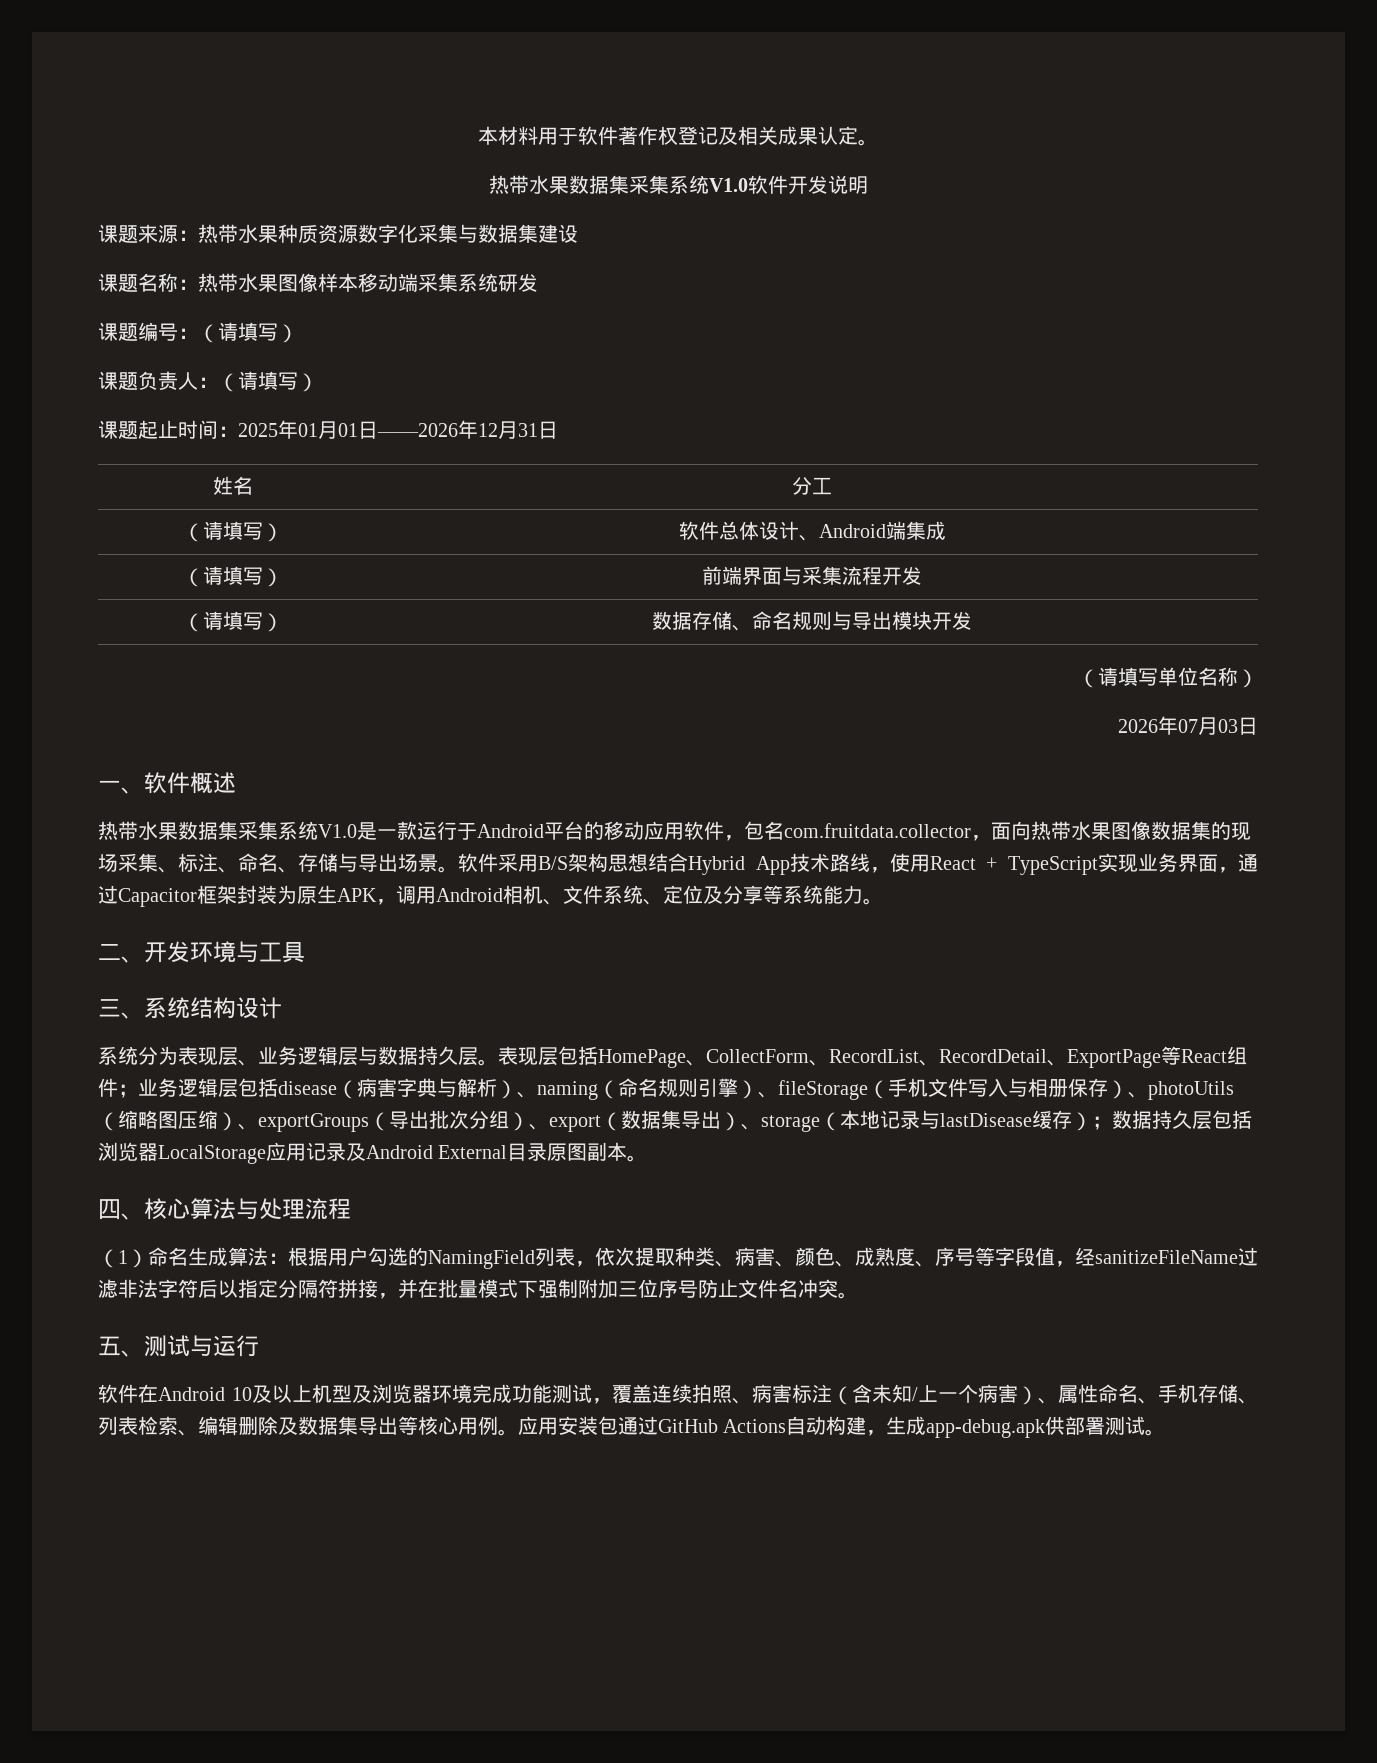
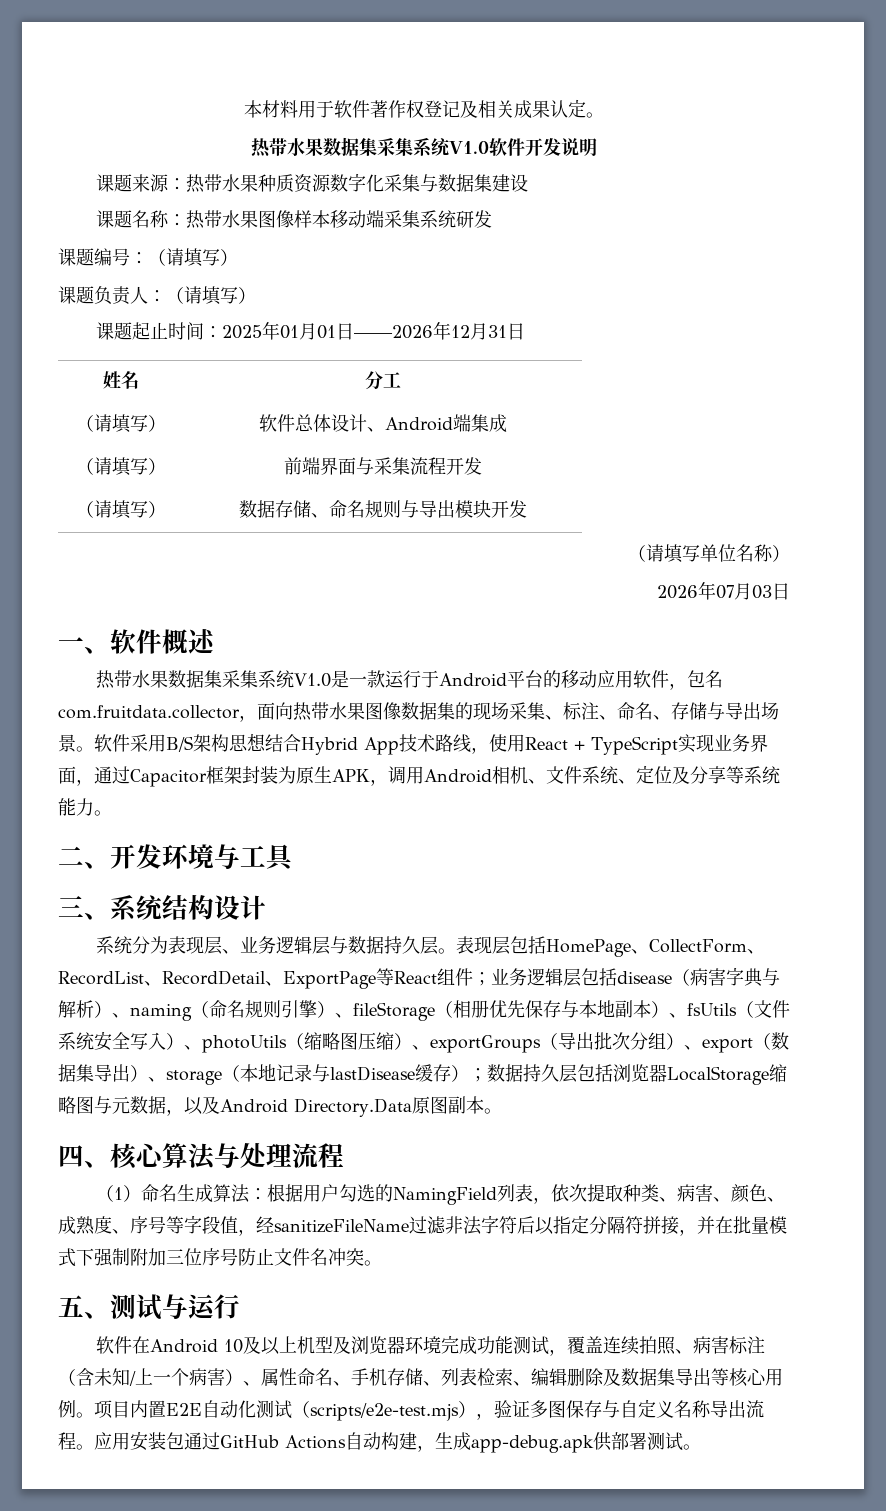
- 业务逻辑层包括disease（病害字典与解析）、naming（命名规则引擎）、fileStorage（手机文件写入与相册保存）、photoUtils（缩略图压缩）、exportGroups（导出批次分组）、export（数据集导出）、storage（本地记录与lastDisease缓存）；
+ 业务逻辑层包括disease（病害字典与解析）、naming（命名规则引擎）、fileStorage（相册优先保存与本地副本）、fsUtils（文件系统安全写入）、photoUtils（缩略图压缩）、exportGroups（导出批次分组）、export（数据集导出）、storage（本地记录与lastDisease缓存）；
- 数据持久层包括浏览器LocalStorage应用记录及Android External目录原图副本。
+ 数据持久层包括浏览器LocalStorage缩略图与元数据，以及Android Directory.Data原图副本。
+ 项目内置E2E自动化测试（scripts/e2e-test.mjs），验证多图保存与自定义名称导出流程。

